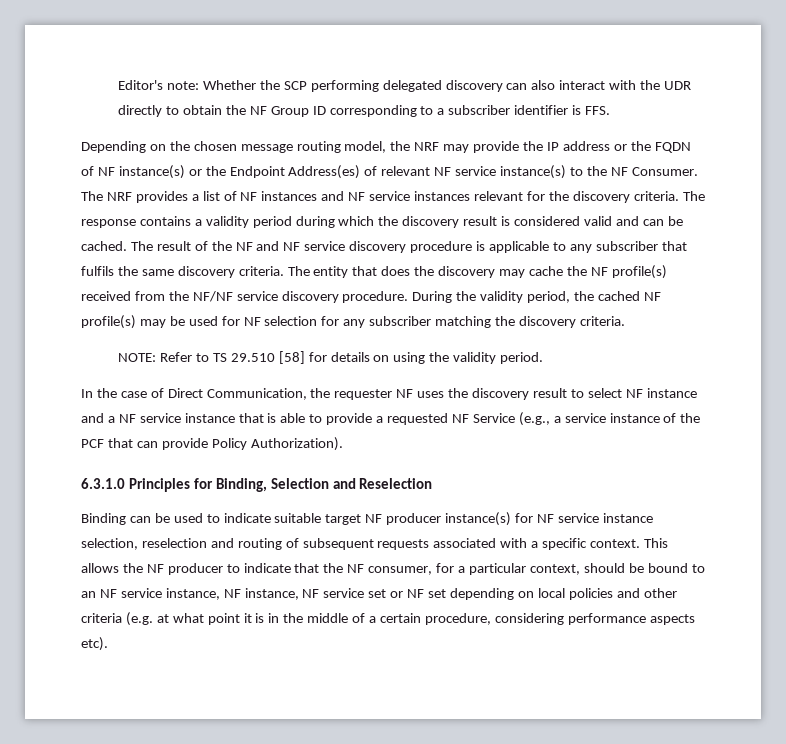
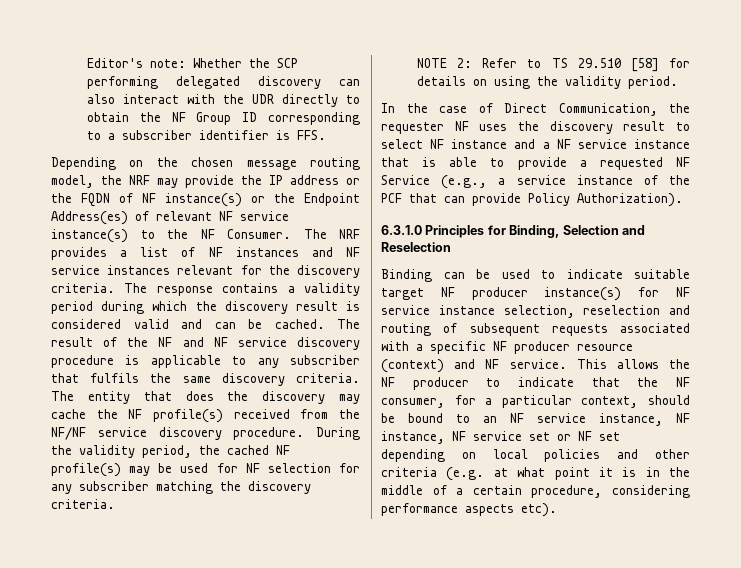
- NOTE: Refer to TS 29.510 [58] for details on using the validity period.
+ NOTE 2: Refer to TS 29.510 [58] for details on using the validity period.
- Binding can be used to indicate suitable target NF producer instance(s) for NF service instance selection, reselection and routing of subsequent requests associated with a specific context.
+ Binding can be used to indicate suitable target NF producer instance(s) for NF service instance selection, reselection and routing of subsequent requests associated with a specific NF producer resource (context) and NF service.

